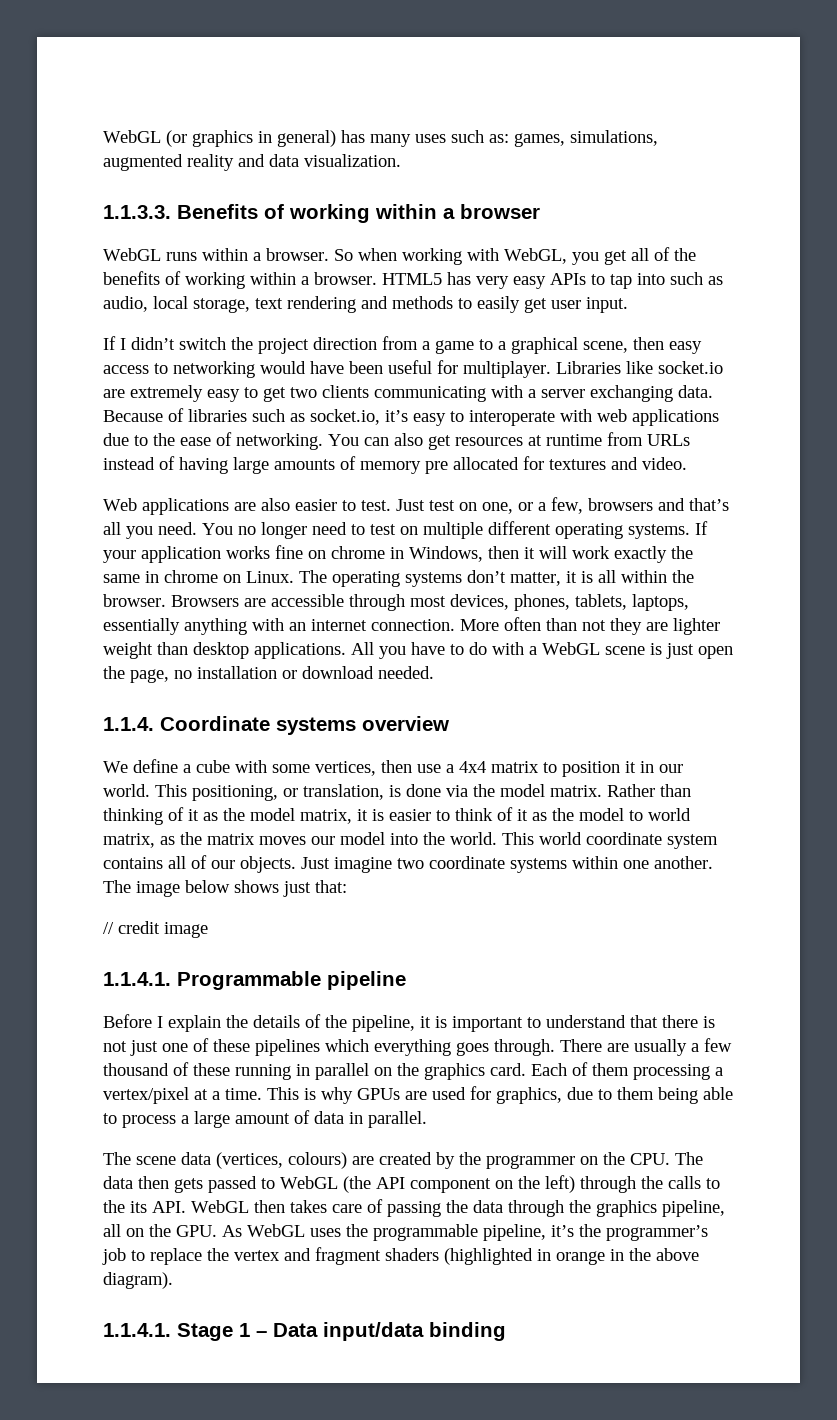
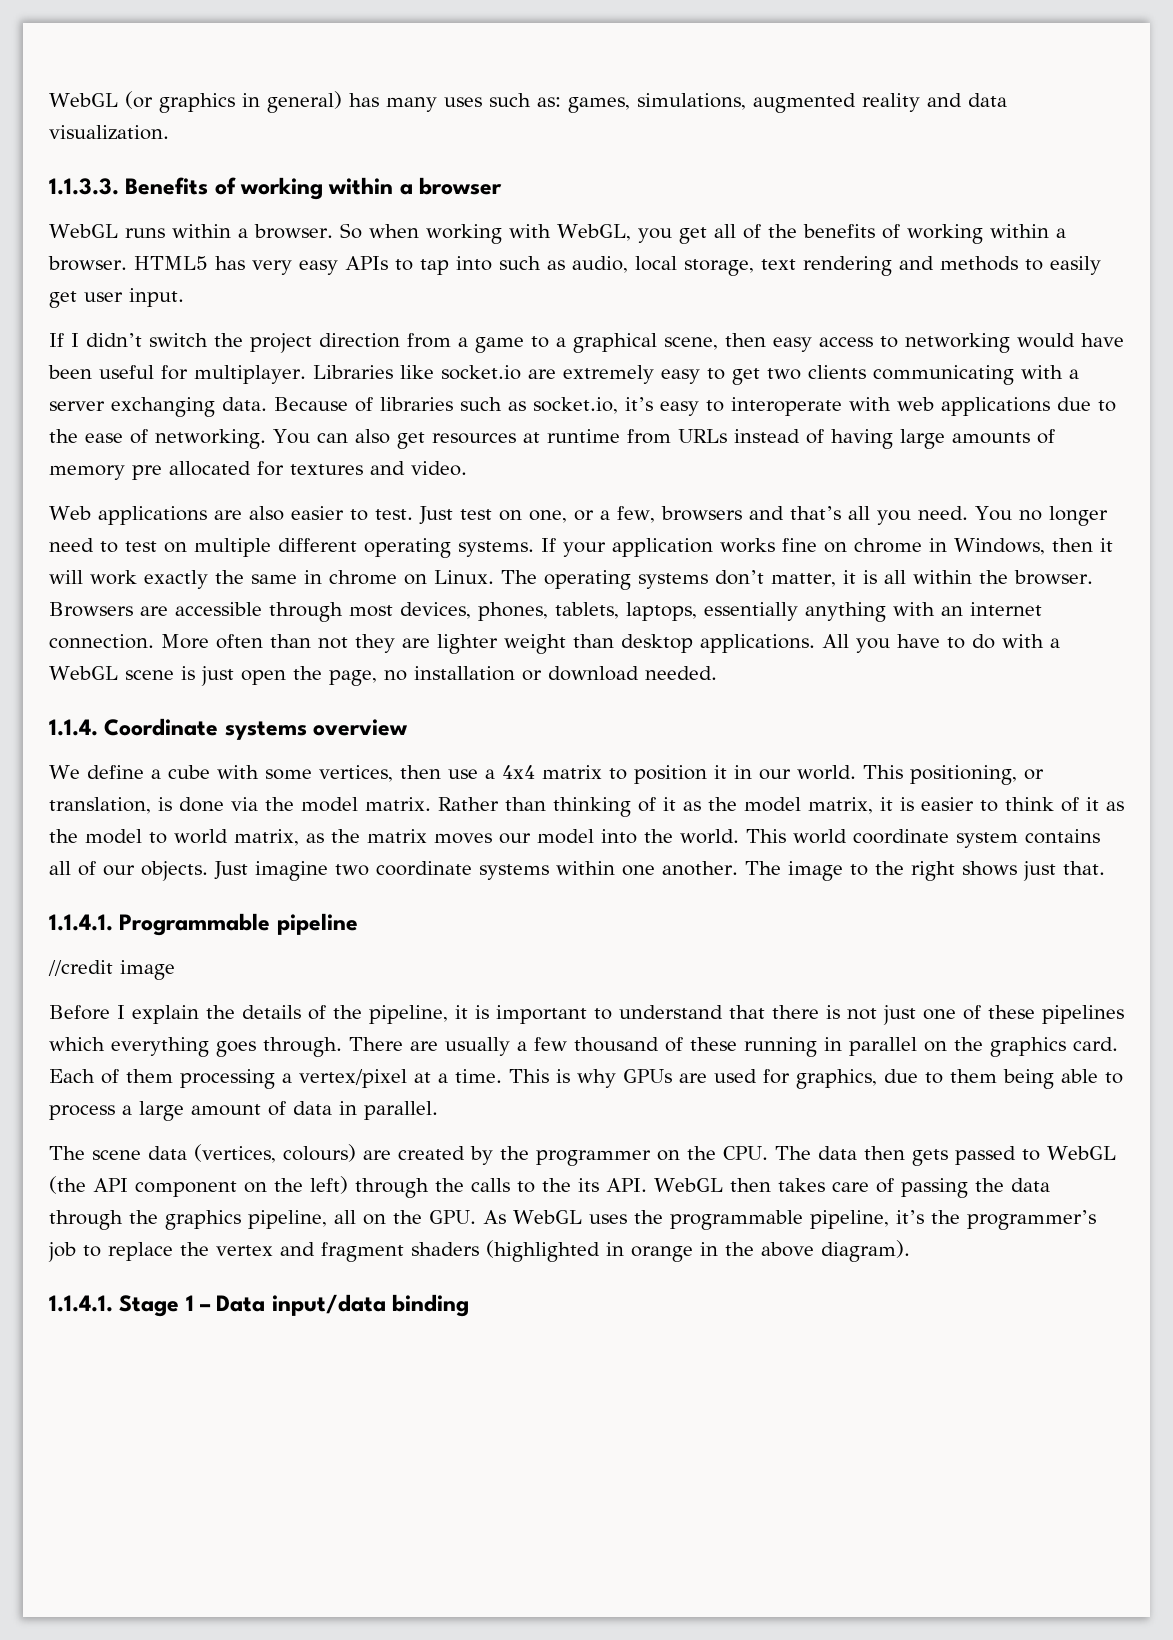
- The image below shows just that:
- // credit image
+ The image to the right shows just that.
+ //credit image

